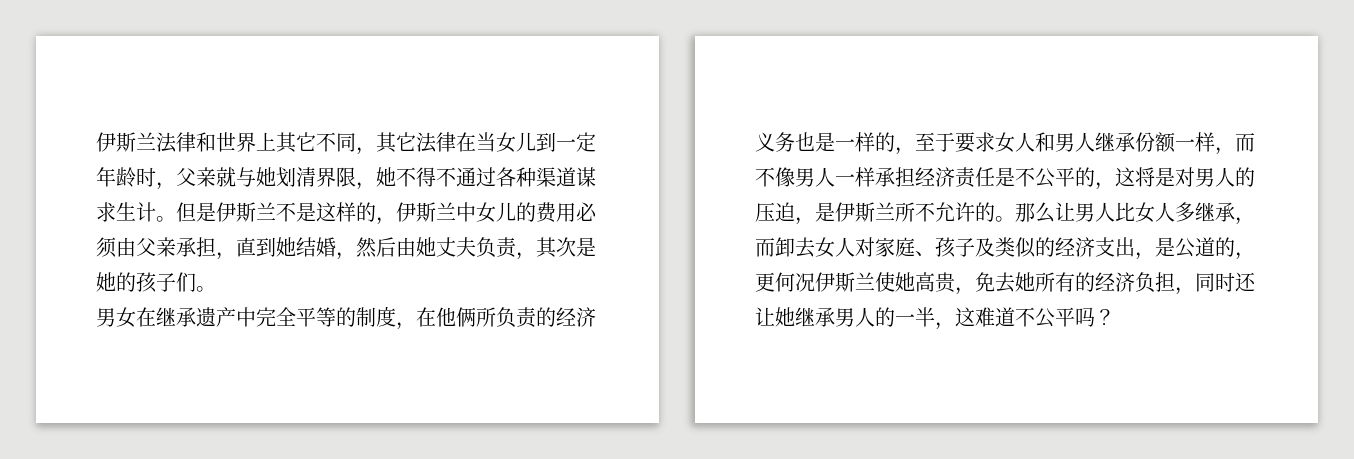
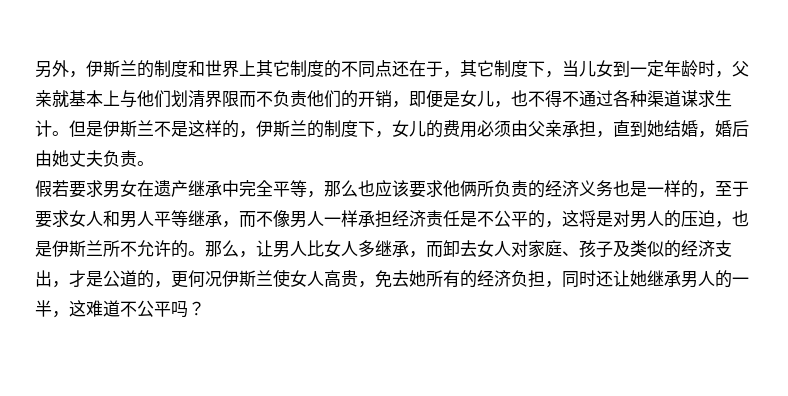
- 伊斯兰法律和世界上其它不同，其它法律在当女儿到一定年龄时，父亲就与她划清界限，她不得不通过各种渠道谋求生计。
+ 另外，伊斯兰的制度和世界上其它制度的不同点还在于，其它制度下，当儿女到一定年龄时，父亲就基本上与他们划清界限而不负责他们的开销，即便是女儿，也不得不通过各种渠道谋求生计。
- 但是伊斯兰不是这样的，伊斯兰中女儿的费用必须由父亲承担，直到她结婚，然后由她丈夫负责，其次是她的孩子们。
- 男女在继承遗产中完全平等的制度，在他俩所负责的经济义务也是一样的，至于要求女人和男人继承份额一样，而不像男人一样承担经济责任是不公平的，这将是对男人的压迫，是伊斯兰所不允许的。
+ 但是伊斯兰不是这样的，伊斯兰的制度下，女儿的费用必须由父亲承担，直到她结婚，婚后由她丈夫负责。
+ 假若要求男女在遗产继承中完全平等，那么也应该要求他俩所负责的经济义务也是一样的，至于要求女人和男人平等继承，而不像男人一样承担经济责任是不公平的，这将是对男人的压迫，也是伊斯兰所不允许的。
- 那么让男人比女人多继承，而卸去女人对家庭、孩子及类似的经济支出，是公道的，更何况伊斯兰使她高贵，免去她所有的经济负担，同时还让她继承男人的一半，这难道不公平吗？
+ 那么，让男人比女人多继承，而卸去女人对家庭、孩子及类似的经济支出，才是公道的，更何况伊斯兰使女人高贵，免去她所有的经济负担，同时还让她继承男人的一半，这难道不公平吗？

